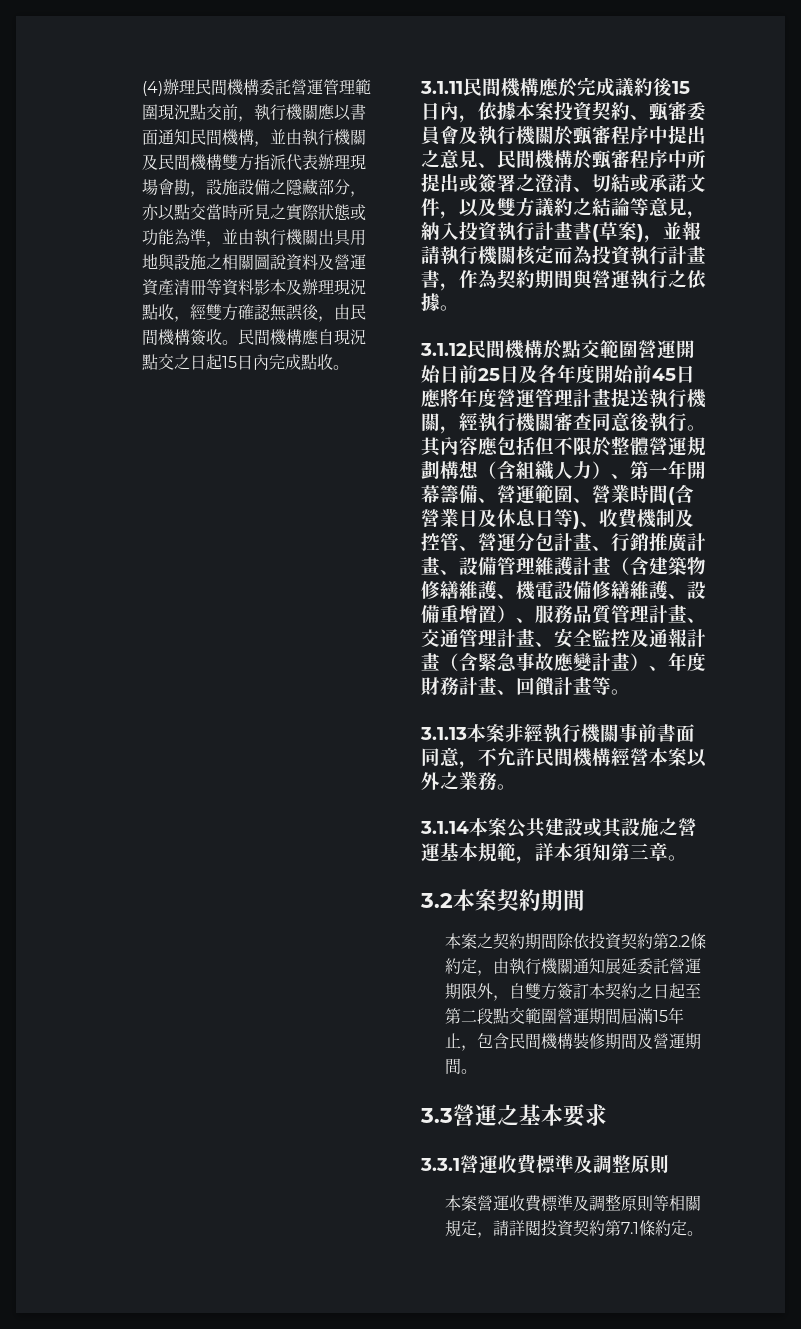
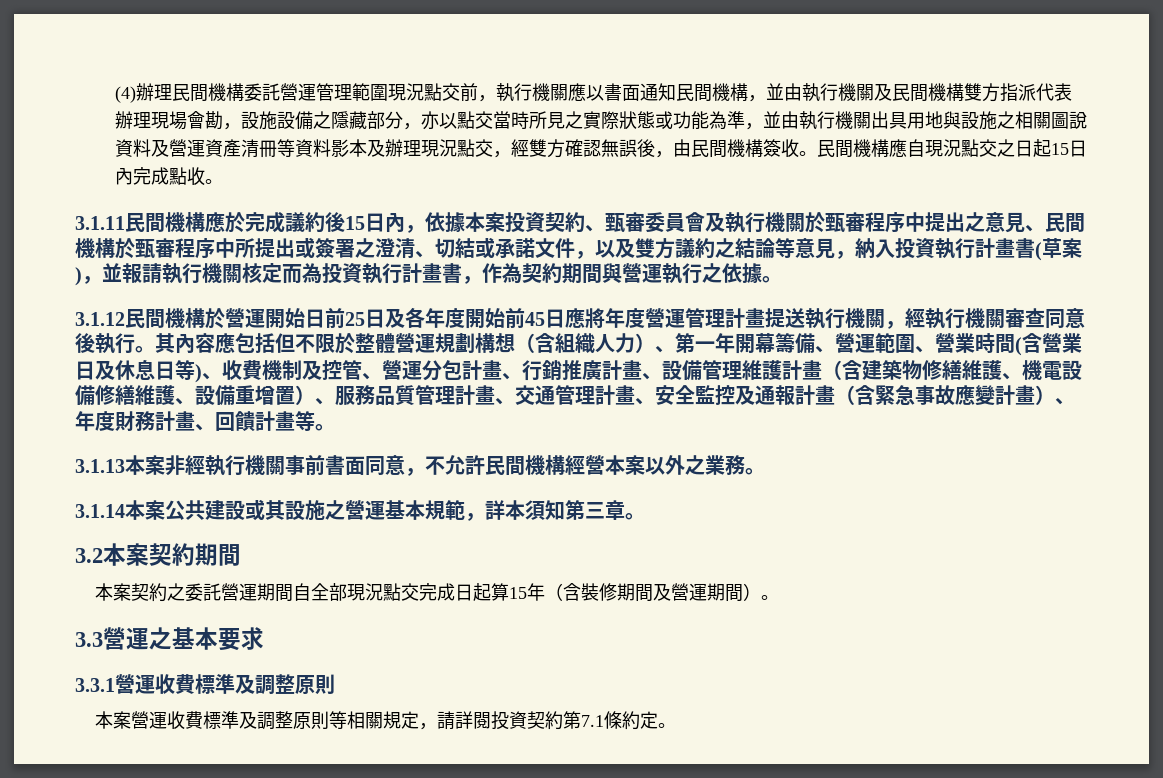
- (4)辦理民間機構委託營運管理範圍現況點交前，執行機關應以書面通知民間機構，並由執行機關及民間機構雙方指派代表辦理現場會勘，設施設備之隱藏部分，亦以點交當時所見之實際狀態或功能為準，並由執行機關出具用地與設施之相關圖說資料及營運資產清冊等資料影本及辦理現況點收，經雙方確認無誤後，由民間機構簽收。
+ (4)辦理民間機構委託營運管理範圍現況點交前，執行機關應以書面通知民間機構，並由執行機關及民間機構雙方指派代表辦理現場會勘，設施設備之隱藏部分，亦以點交當時所見之實際狀態或功能為準，並由執行機關出具用地與設施之相關圖說資料及營運資產清冊等資料影本及辦理現況點交，經雙方確認無誤後，由民間機構簽收。
- 3.1.12民間機構於點交範圍營運開始日前25日及各年度開始前45日應將年度營運管理計畫提送執行機關，經執行機關審查同意後執行。
+ 3.1.12民間機構於營運開始日前25日及各年度開始前45日應將年度營運管理計畫提送執行機關，經執行機關審查同意後執行。
- 本案之契約期間除依投資契約第2.2條約定，由執行機關通知展延委託營運期限外，自雙方簽訂本契約之日起至第二段點交範圍營運期間屆滿15年止，包含民間機構裝修期間及營運期間。
+ 本案契約之委託營運期間自全部現況點交完成日起算15年（含裝修期間及營運期間）。

